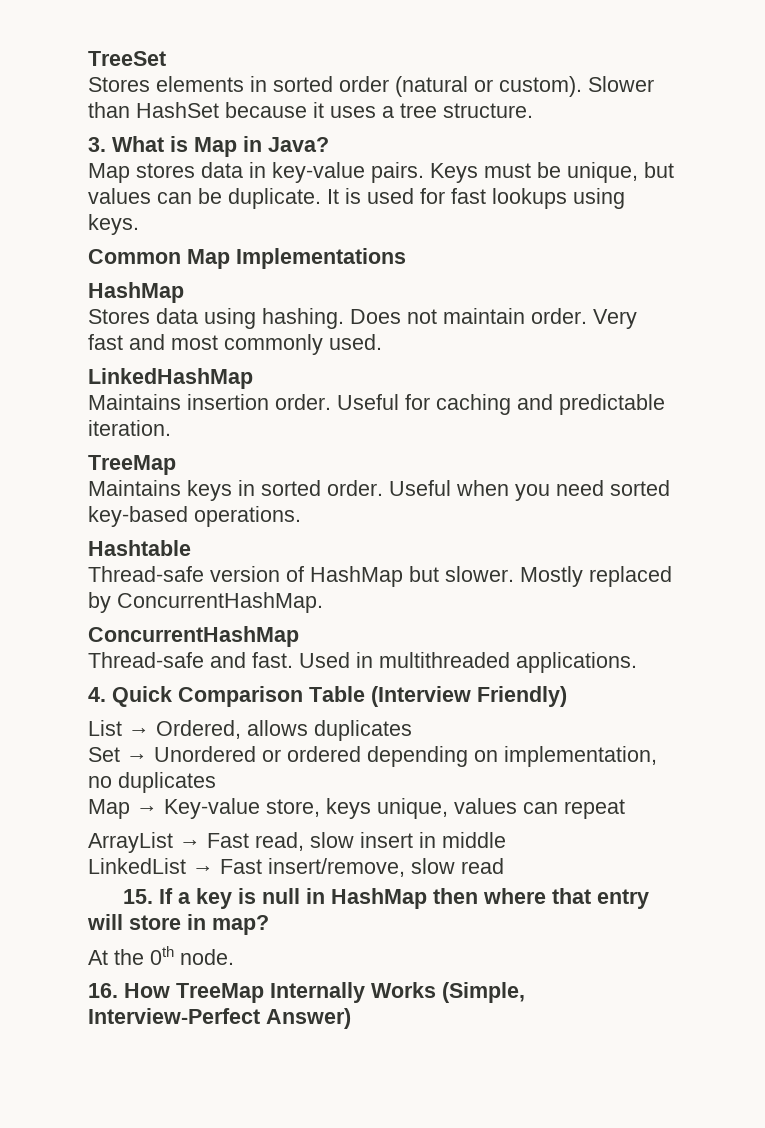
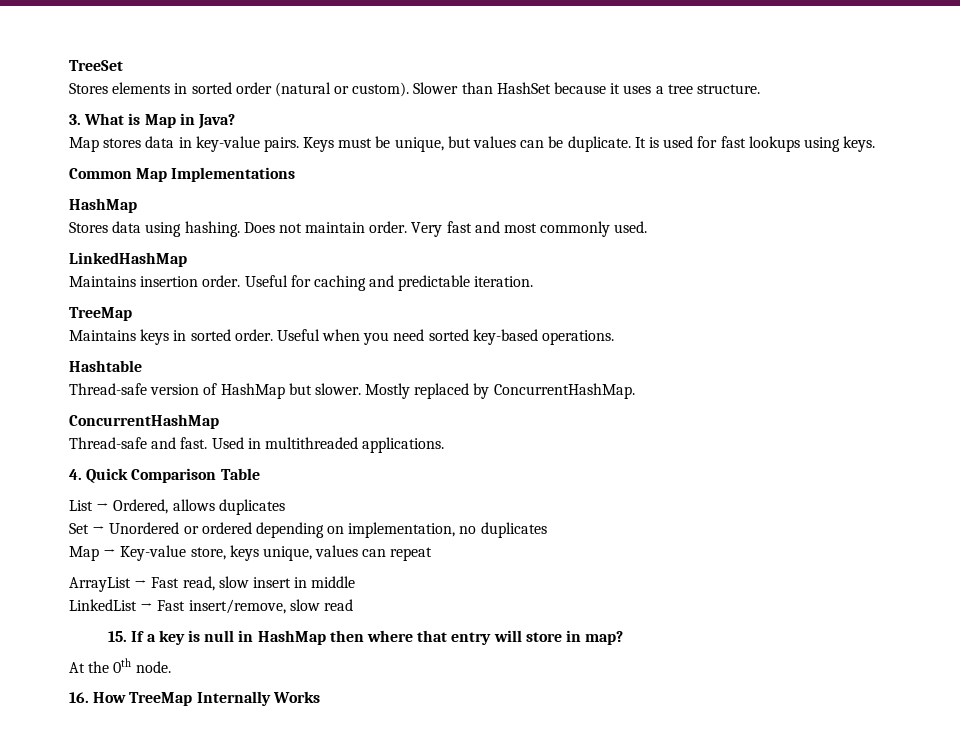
- 4. Quick Comparison Table (Interview Friendly)
+ 4. Quick Comparison Table
- 16. How TreeMap Internally Works (Simple, Interview-Perfect Answer)
+ 16. How TreeMap Internally Works

